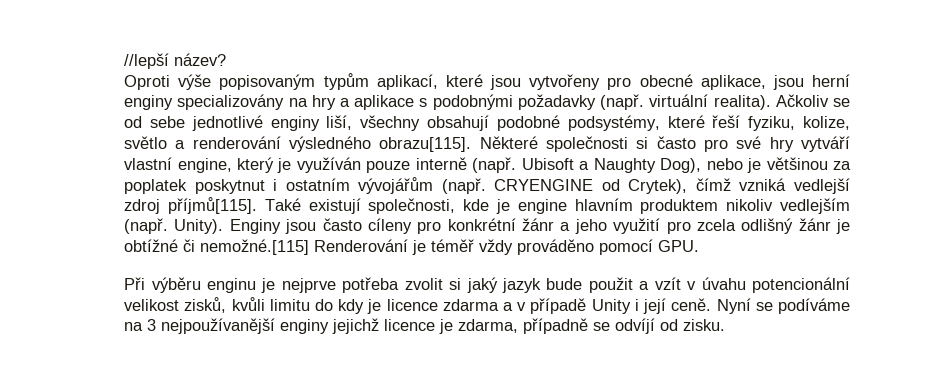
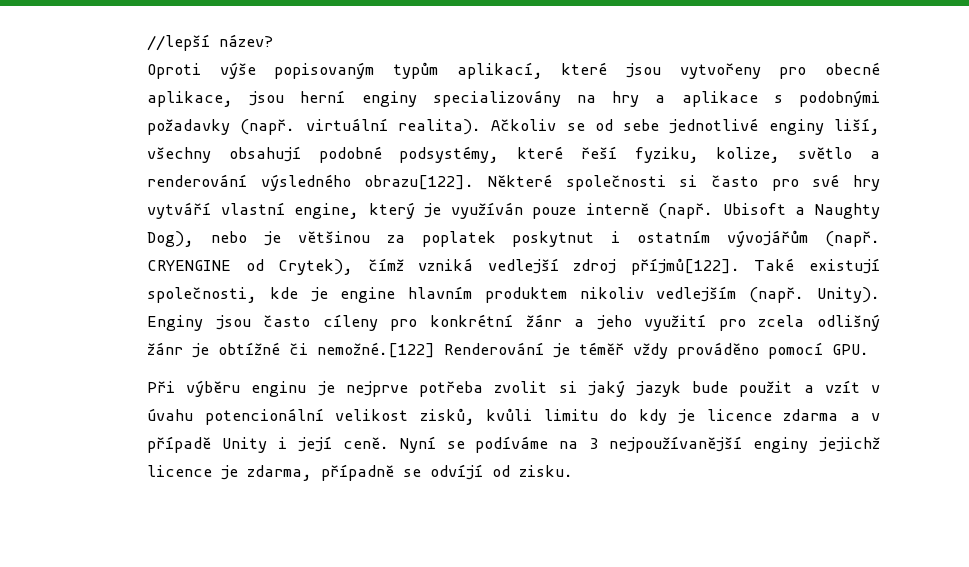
- Ačkoliv se od sebe jednotlivé enginy liší, všechny obsahují podobné podsystémy, které řeší fyziku, kolize, světlo a renderování výsledného obrazu[115].
+ Ačkoliv se od sebe jednotlivé enginy liší, všechny obsahují podobné podsystémy, které řeší fyziku, kolize, světlo a renderování výsledného obrazu[122].
- CRYENGINE od Crytek), čímž vzniká vedlejší zdroj příjmů[115].
+ CRYENGINE od Crytek), čímž vzniká vedlejší zdroj příjmů[122].
- Enginy jsou často cíleny pro konkrétní žánr a jeho využití pro zcela odlišný žánr je obtížné či nemožné.[115] Renderování je téměř vždy prováděno pomocí GPU.
+ Enginy jsou často cíleny pro konkrétní žánr a jeho využití pro zcela odlišný žánr je obtížné či nemožné.[122] Renderování je téměř vždy prováděno pomocí GPU.

